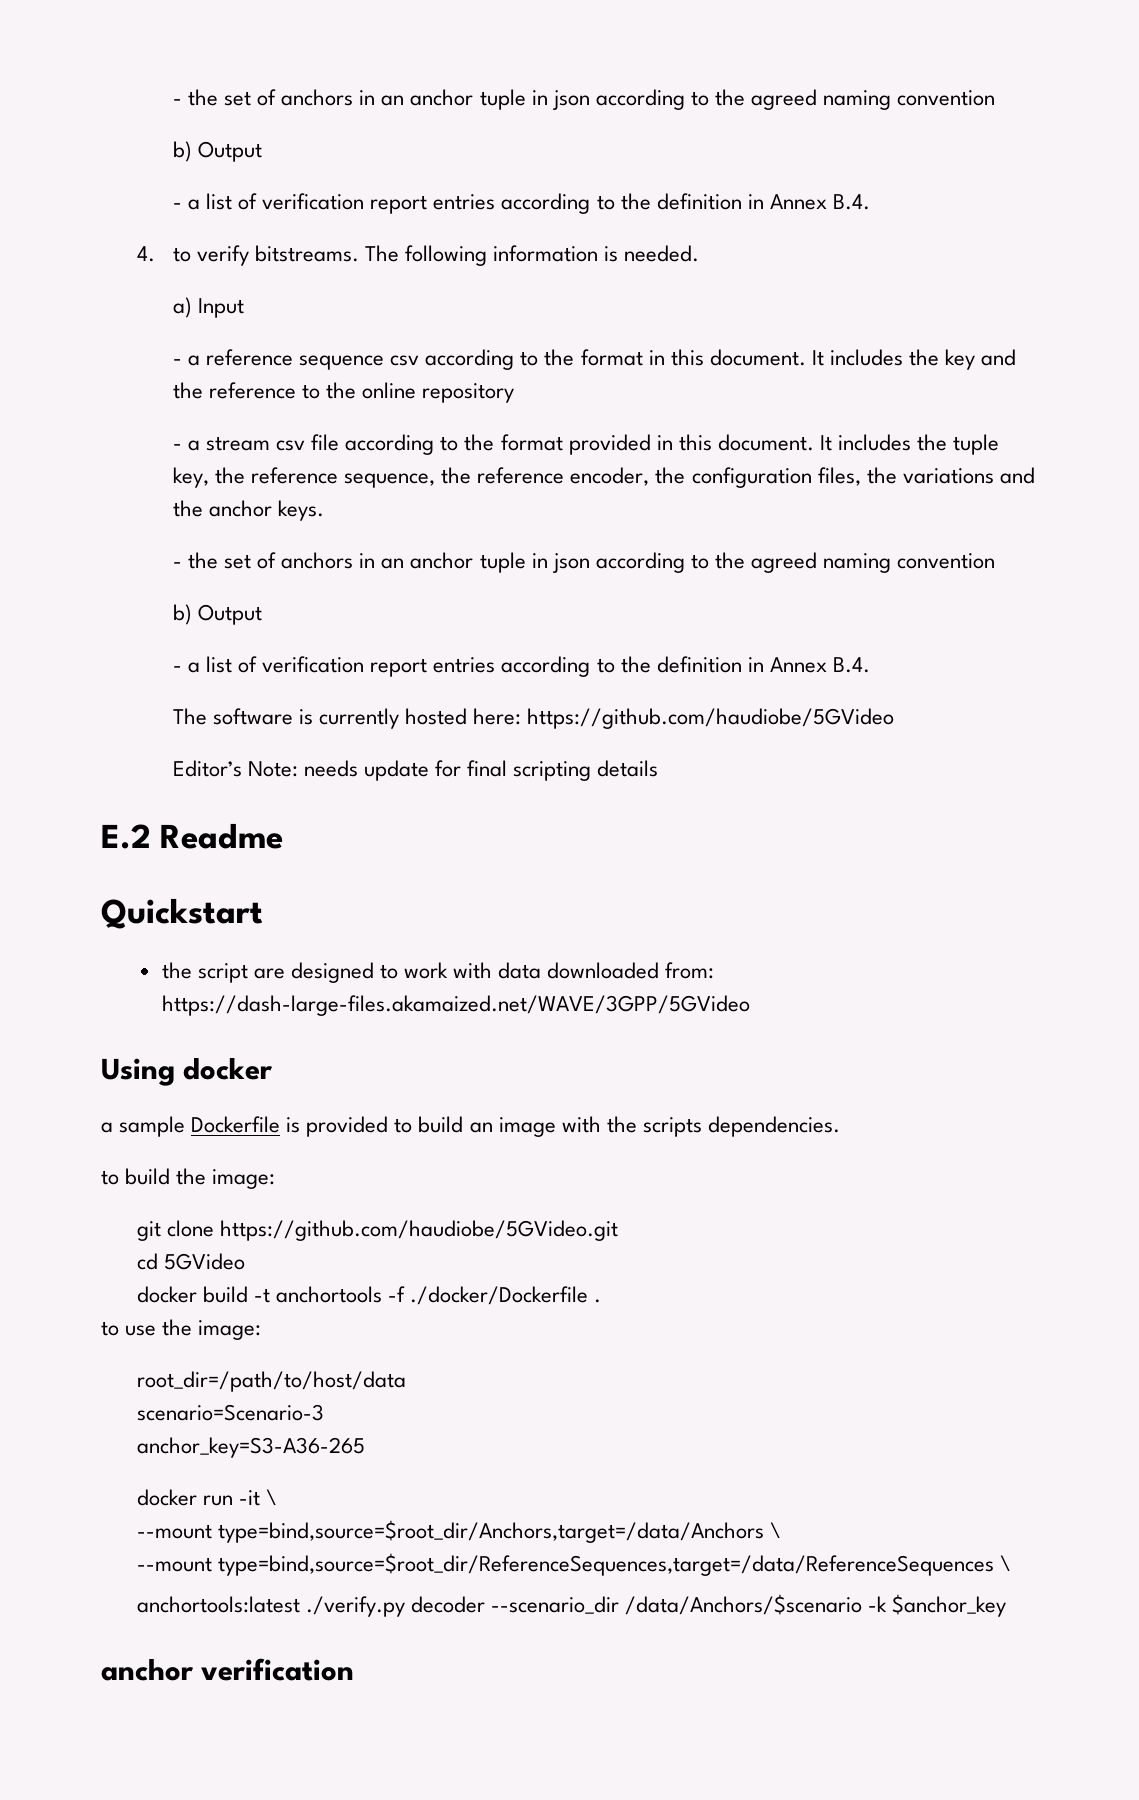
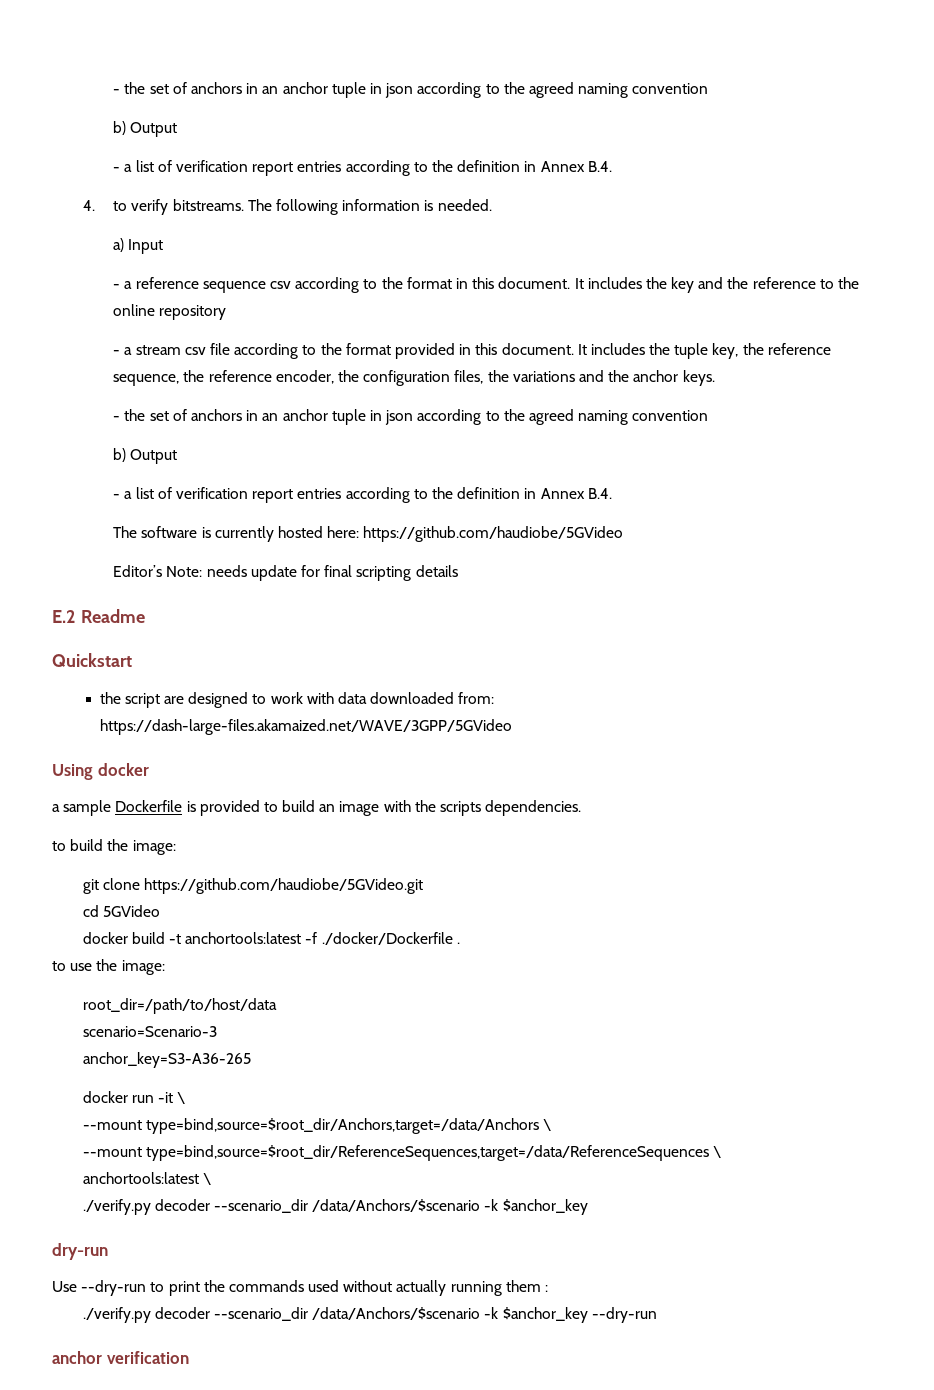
- docker build -t anchortools -f ./docker/Dockerfile .
+ docker build -t anchortools:latest -f ./docker/Dockerfile .
- anchortools:latest ./verify.py decoder --scenario_dir /data/Anchors/$scenario -k $anchor_key
+ anchortools:latest \
+ ./verify.py decoder --scenario_dir /data/Anchors/$scenario -k $anchor_key
+ dry-run
+ Use --dry-run to print the commands used without actually running them :
+ ./verify.py decoder --scenario_dir /data/Anchors/$scenario -k $anchor_key --dry-run

